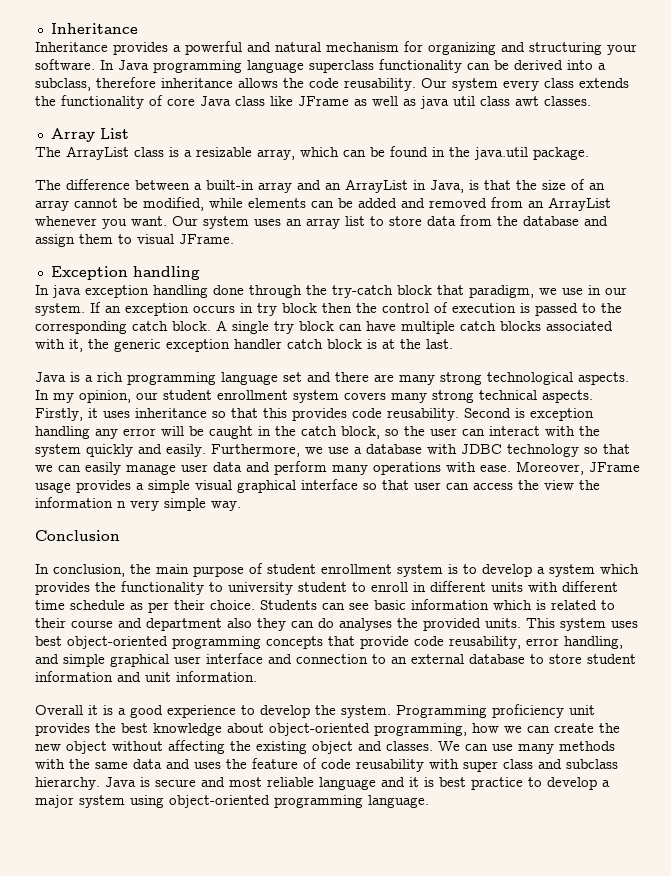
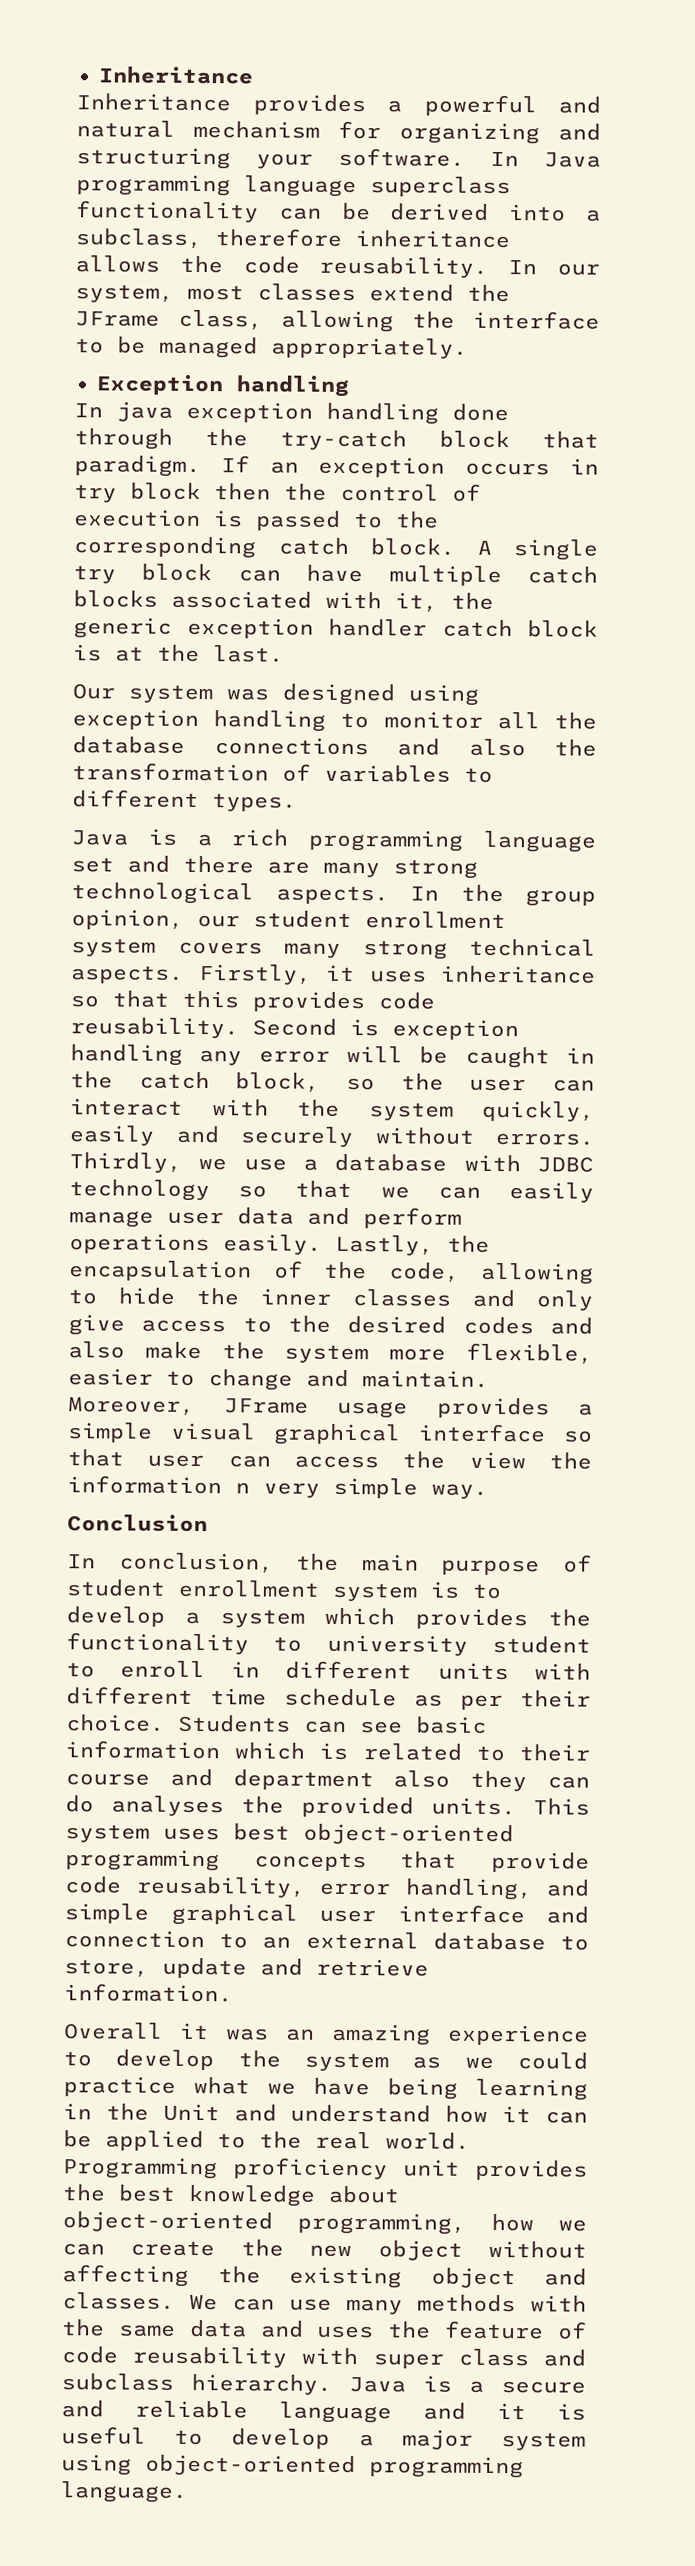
- Our system every class extends the functionality of core Java class like JFrame as well as java util class awt classes.
- Array List
- The ArrayList class is a resizable array, which can be found in the java.util package.
- The difference between a built-in array and an ArrayList in Java, is that the size of an array cannot be modified, while elements can be added and removed from an ArrayList whenever you want. Our system uses an array list to store data from the database and assign them to visual JFrame.
+ In our system, most classes extend the JFrame class, allowing the interface to be managed appropriately.
- In java exception handling done through the try-catch block that paradigm, we use in our system.
+ In java exception handling done through the try-catch block that paradigm.
+ Our system was designed using exception handling to monitor all the database connections and also the transformation of variables to different types.
- In my opinion, our student enrollment system covers many strong technical aspects.
+ In the group opinion, our student enrollment system covers many strong technical aspects.
- Second is exception handling any error will be caught in the catch block, so the user can interact with the system quickly and easily. Furthermore, we use a database with JDBC technology so that we can easily manage user data and perform many operations with ease.
+ Second is exception handling any error will be caught in the catch block, so the user can interact with the system quickly, easily and securely without errors. Thirdly, we use a database with JDBC technology so that we can easily manage user data and perform operations easily. Lastly, the encapsulation of the code, allowing to hide the inner classes and only give access to the desired codes and also make the system more flexible, easier to change and maintain.
- This system uses best object-oriented programming concepts that provide code reusability, error handling, and simple graphical user interface and connection to an external database to store student information and unit information.
+ This system uses best object-oriented programming concepts that provide code reusability, error handling, and simple graphical user interface and connection to an external database to store, update and retrieve information.
- Overall it is a good experience to develop the system.
+ Overall it was an amazing experience to develop the system as we could practice what we have being learning in the Unit and understand how it can be applied to the real world.
- Java is secure and most reliable language and it is best practice to develop a major system using object-oriented programming language.
+ Java is a secure and reliable language and it is useful to develop a major system using object-oriented programming language.

